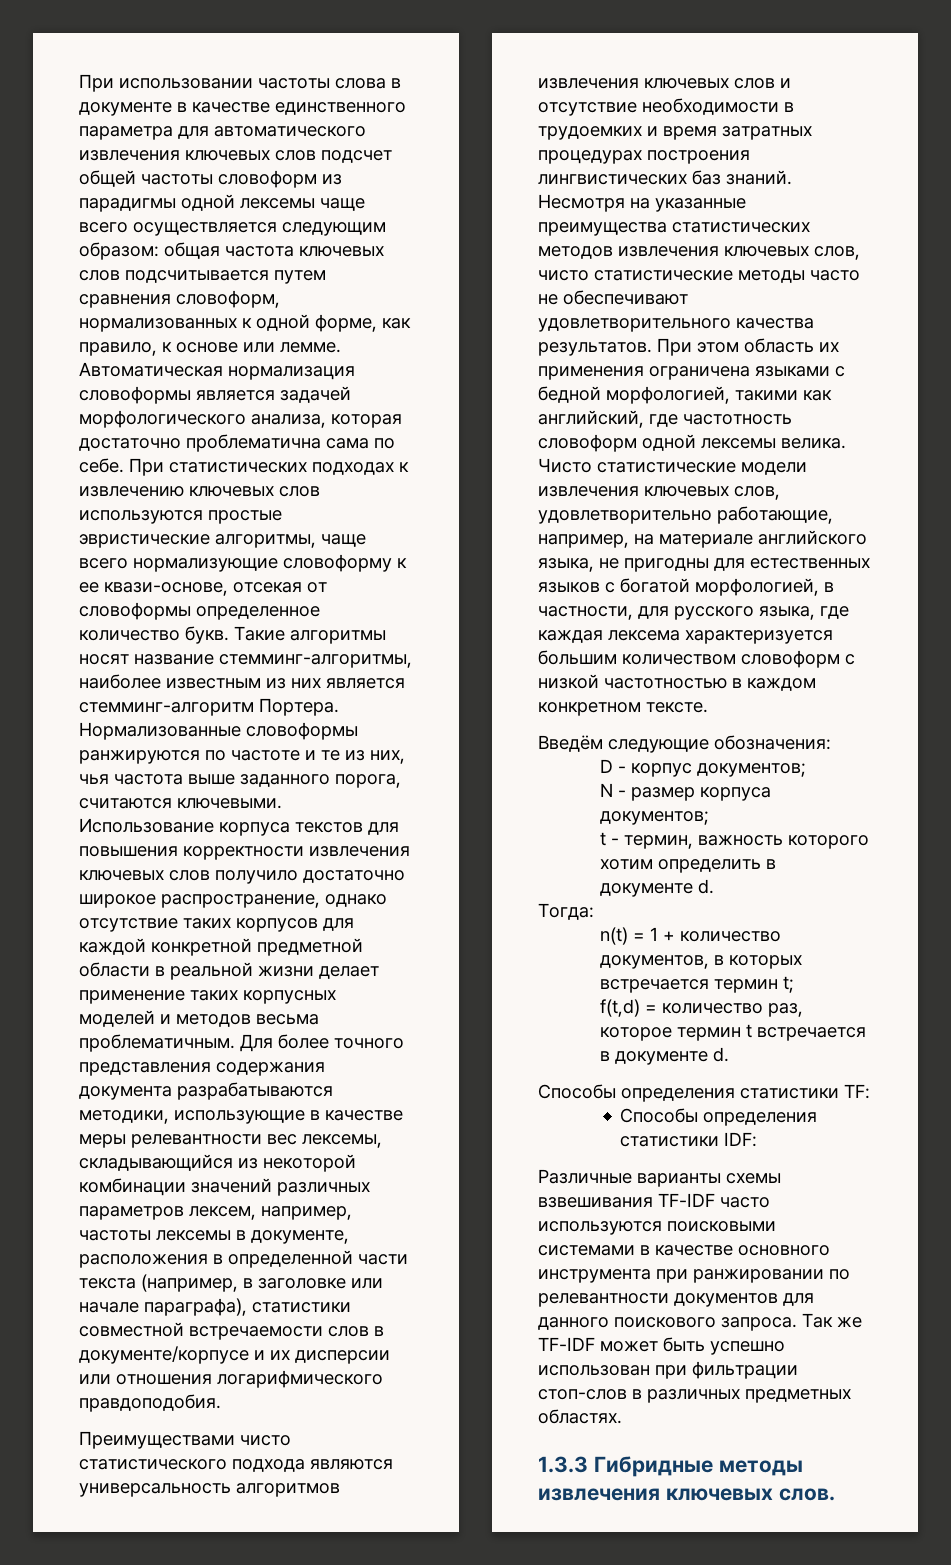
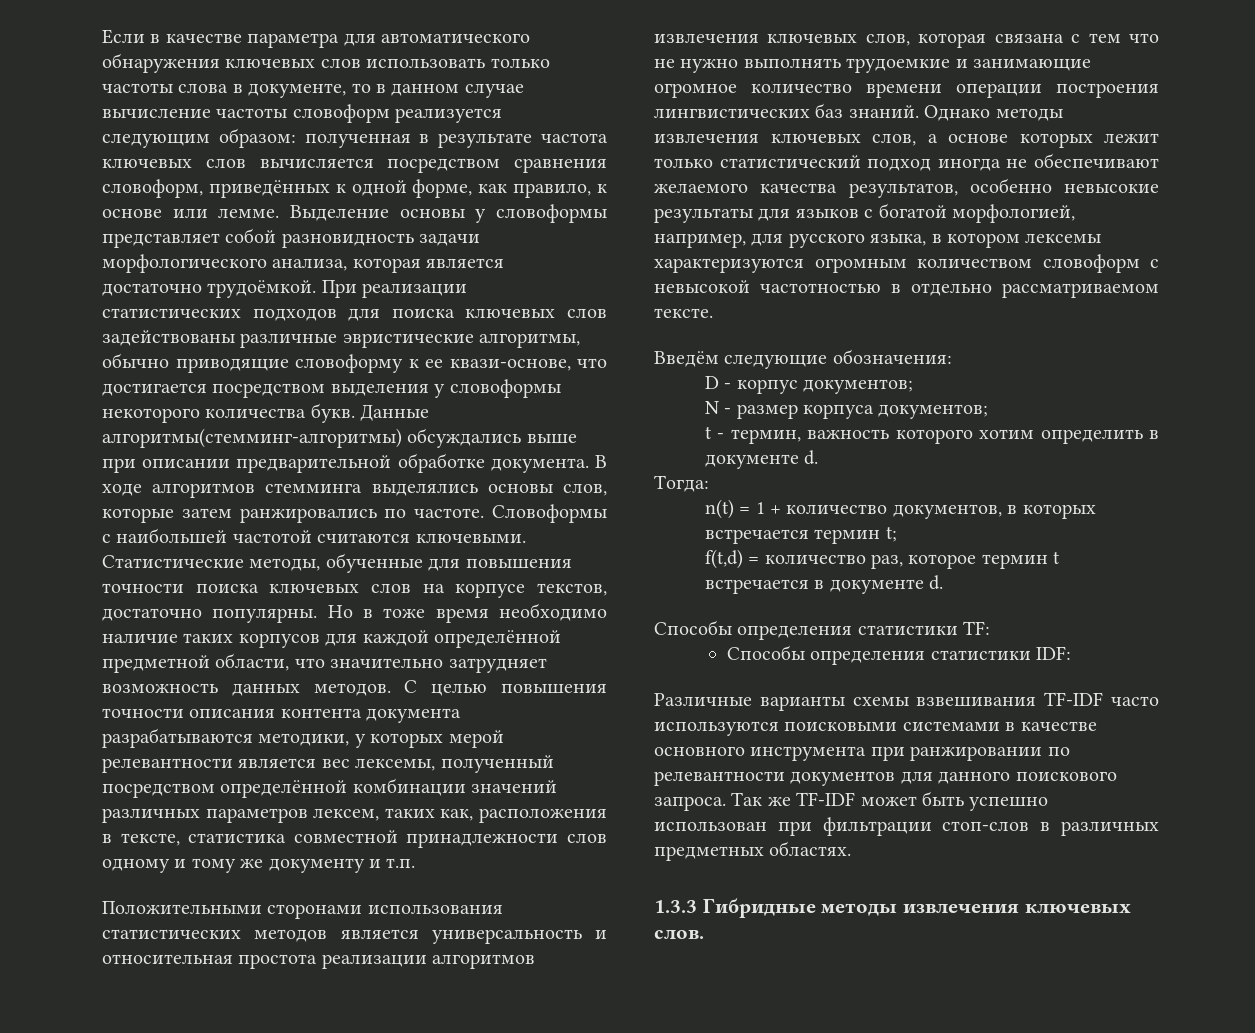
- При использовании частоты слова в документе в качестве единственного параметра для автоматического извлечения ключевых слов подсчет общей частоты словоформ из парадигмы одной лексемы чаще всего осуществляется следующим образом: общая частота ключевых слов подсчитывается путем сравнения словоформ, нормализованных к одной форме, как правило, к основе или лемме.
+ Если в качестве параметра для автоматического обнаружения ключевых слов использовать только частоты слова в документе, то в данном случае вычисление частоты словоформ реализуется следующим образом: полученная в результате частота ключевых слов вычисляется посредством сравнения словоформ, приведённых к одной форме, как правило, к основе или лемме.
- Автоматическая нормализация словоформы является задачей морфологического анализа, которая достаточно проблематична сама по себе. При статистических подходах к извлечению ключевых слов используются простые эвристические алгоритмы, чаще всего нормализующие словоформу к ее квази-основе, отсекая от словоформы определенное количество букв. Такие алгоритмы носят название стемминг-алгоритмы, наиболее известным из них является стемминг-алгоритм Портера. Нормализованные словоформы ранжируются по частоте и те из них, чья частота выше заданного порога, считаются ключевыми. Использование корпуса текстов для повышения корректности извлечения ключевых слов получило достаточно широкое распространение, однако отсутствие таких корпусов для каждой конкретной предметной области в реальной жизни делает применение таких корпусных моделей и методов весьма проблематичным. Для более точного представления содержания документа разрабатываются методики, использующие в качестве меры релевантности вес лексемы, складывающийся из некоторой комбинации значений различных параметров лексем, например, частоты лексемы в документе, расположения в определенной части текста (например, в заголовке или начале параграфа), статистики совместной встречаемости слов в документе/корпусе и их дисперсии или отношения логарифмического правдоподобия.
- Преимуществами чисто статистического подхода являются универсальность алгоритмов извлечения ключевых слов и отсутствие необходимости в трудоемких и время затратных процедурах построения лингвистических баз знаний. Несмотря на указанные преимущества статистических методов извлечения ключевых слов, чисто статистические методы часто не обеспечивают удовлетворительного качества результатов. При этом область их применения ограничена языками с бедной морфологией, такими как английский, где частотность словоформ одной лексемы велика. Чисто статистические модели извлечения ключевых слов, удовлетворительно работающие, например, на материале английского языка, не пригодны для естественных языков с богатой морфологией, в частности, для русского языка, где каждая лексема характеризуется большим количеством словоформ с низкой частотностью в каждом конкретном тексте.
+ Выделение основы у словоформы представляет собой разновидность задачи морфологического анализа, которая является достаточно трудоёмкой. При реализации статистических подходов для поиска ключевых слов задействованы различные эвристические алгоритмы, обычно приводящие словоформу к ее квази-основе, что достигается посредством выделения у словоформы некоторого количества букв. Данные алгоритмы(стемминг-алгоритмы) обсуждались выше при описании предварительной обработке документа. В ходе алгоритмов стемминга выделялись основы слов, которые затем ранжировались по частоте. Словоформы с наибольшей частотой считаются ключевыми. Статистические методы, обученные для повышения точности поиска ключевых слов на корпусе текстов, достаточно популярны. Но в тоже время необходимо наличие таких корпусов для каждой определённой предметной области, что значительно затрудняет возможность данных методов. С целью повышения точности описания контента документа разрабатываются методики, у которых мерой релевантности является вес лексемы, полученный посредством определённой комбинации значений различных параметров лексем, таких как, расположения в тексте, статистика совместной принадлежности слов одному и тому же документу и т.п.
+ Положительными сторонами использования статистических методов является универсальность и относительная простота реализации алгоритмов извлечения ключевых слов, которая связана с тем что не нужно выполнять трудоемкие и занимающие огромное количество времени операции построения лингвистических баз знаний. Однако методы извлечения ключевых слов, а основе которых лежит только статистический подход иногда не обеспечивают желаемого качества результатов, особенно невысокие результаты для языков с богатой морфологией, например, для русского языка, в котором лексемы характеризуются огромным количеством словоформ с невысокой частотностью в отдельно рассматриваемом тексте.

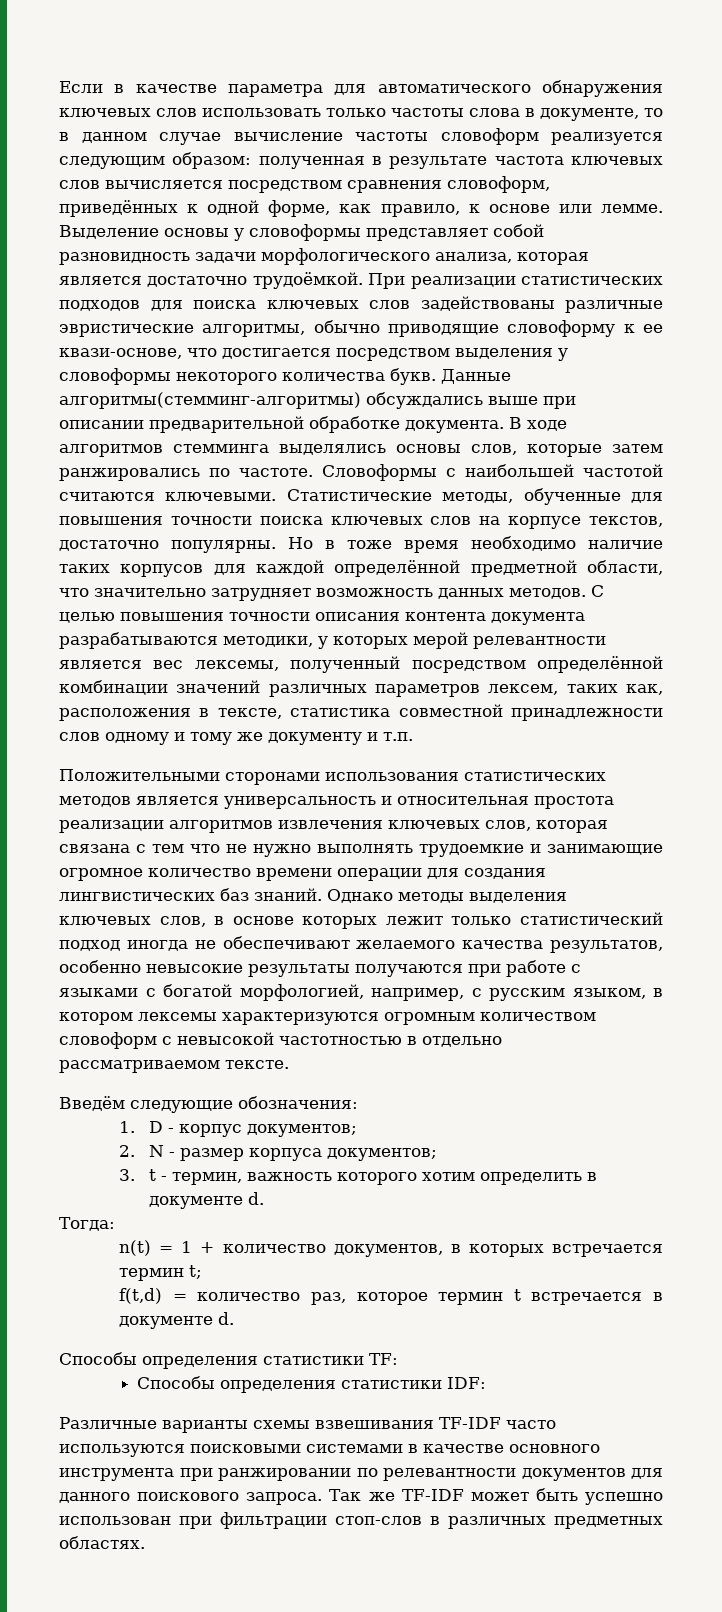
- Положительными сторонами использования статистических методов является универсальность и относительная простота реализации алгоритмов извлечения ключевых слов, которая связана с тем что не нужно выполнять трудоемкие и занимающие огромное количество времени операции построения лингвистических баз знаний.
+ Положительными сторонами использования статистических методов является универсальность и относительная простота реализации алгоритмов извлечения ключевых слов, которая связана с тем что не нужно выполнять трудоемкие и занимающие огромное количество времени операции для создания лингвистических баз знаний.
- Однако методы извлечения ключевых слов, а основе которых лежит только статистический подход иногда не обеспечивают желаемого качества результатов, особенно невысокие результаты для языков с богатой морфологией, например, для русского языка, в котором лексемы характеризуются огромным количеством словоформ с невысокой частотностью в отдельно рассматриваемом тексте.
+ Однако методы выделения ключевых слов, в основе которых лежит только статистический подход иногда не обеспечивают желаемого качества результатов, особенно невысокие результаты получаются при работе с языками с богатой морфологией, например, с русским языком, в котором лексемы характеризуются огромным количеством словоформ с невысокой частотностью в отдельно рассматриваемом тексте.
- D - корпус документов;
+ 1. D - корпус документов;
- N - размер корпуса документов;
+ 2. N - размер корпуса документов;
- t - термин, важность которого хотим определить в документе d.
+ 3. t - термин, важность которого хотим определить в документе d.
- 1.3.3 Гибридные методы извлечения ключевых слов.

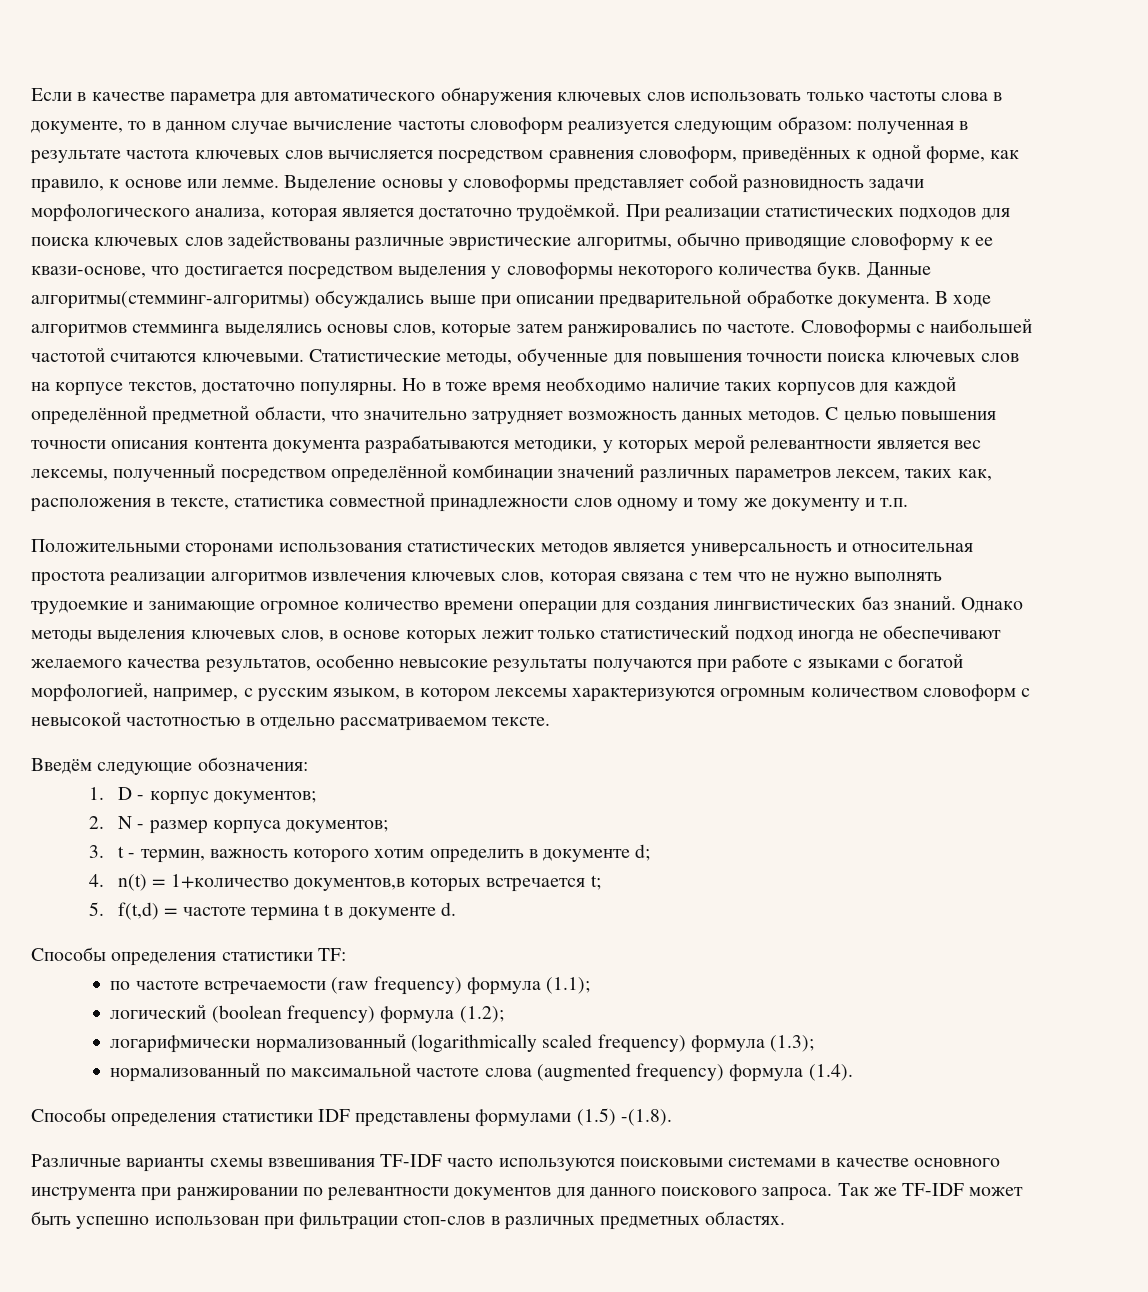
- 3. t - термин, важность которого хотим определить в документе d.
- Тогда:
- n(t) = 1 + количество документов, в которых встречается термин t;
+ 3. t - термин, важность которого хотим определить в документе d;
+ 4. n(t) = 1+количество документов,в которых встречается t;
- f(t,d) = количество раз, которое термин t встречается в документе d.
+ 5. f(t,d) = частоте термина t в документе d.
- Cпособы определения статистики IDF:
+ по частоте встречаемости (raw frequency) формула (1.1);
+ логический (boolean frequency) формула (1.2);
+ логарифмически нормализованный (logarithmically scaled frequency) формула (1.3);
+ нормализованный по максимальной частоте слова (augmented frequency) формула (1.4).
+ Способы определения статистики IDF представлены формулами (1.5) -(1.8).

